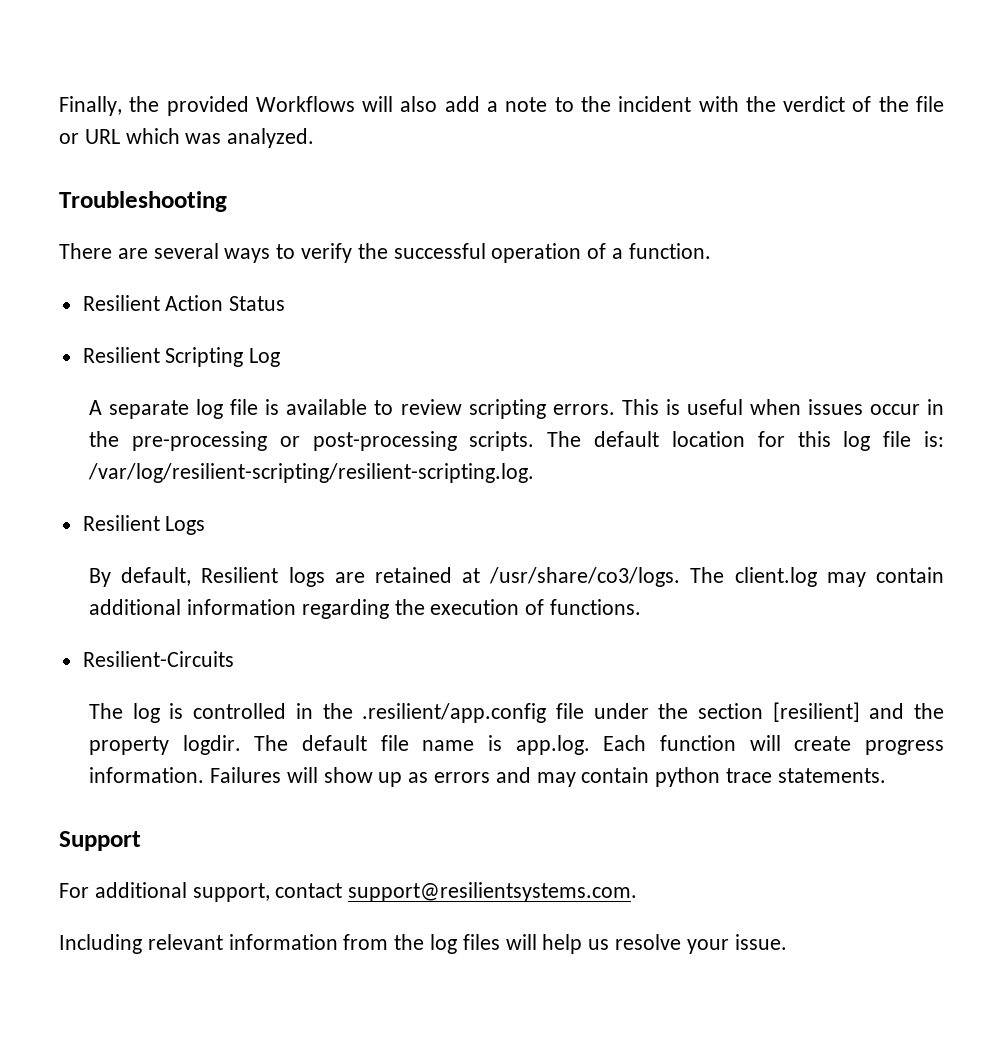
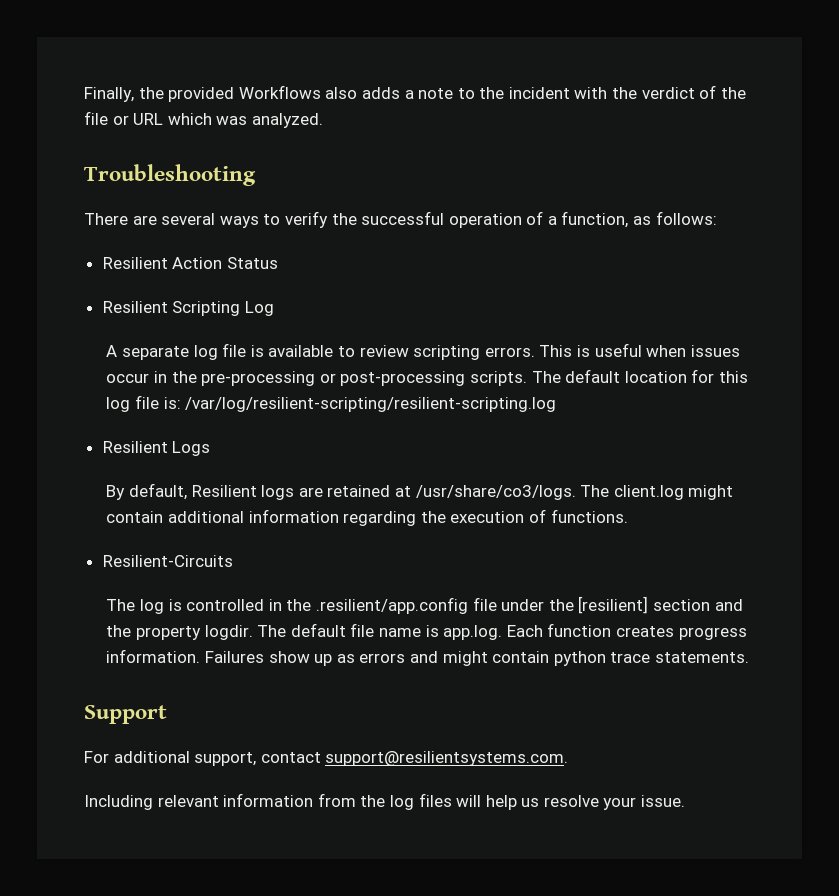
- Finally, the provided Workflows will also add a note to the incident with the verdict of the file or URL which was analyzed.
+ Finally, the provided Workflows also adds a note to the incident with the verdict of the file or URL which was analyzed.
- There are several ways to verify the successful operation of a function.
+ There are several ways to verify the successful operation of a function, as follows:
- The default location for this log file is: /var/log/resilient-scripting/resilient-scripting.log.
+ The default location for this log file is: /var/log/resilient-scripting/resilient-scripting.log
- The client.log may contain additional information regarding the execution of functions.
+ The client.log might contain additional information regarding the execution of functions.
- The log is controlled in the .resilient/app.config file under the section [resilient] and the property logdir.
+ The log is controlled in the .resilient/app.config file under the [resilient] section and the property logdir.
- The default file name is app.log. Each function will create progress information.
+ The default file name is app.log. Each function creates progress information.
- Failures will show up as errors and may contain python trace statements.
+ Failures show up as errors and might contain python trace statements.

